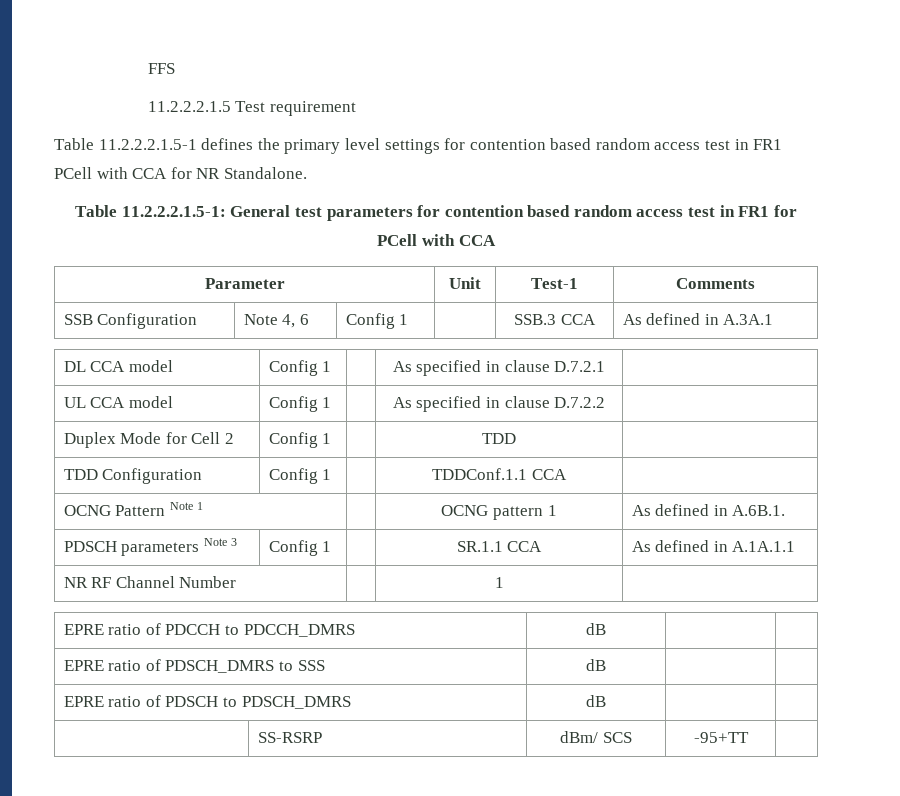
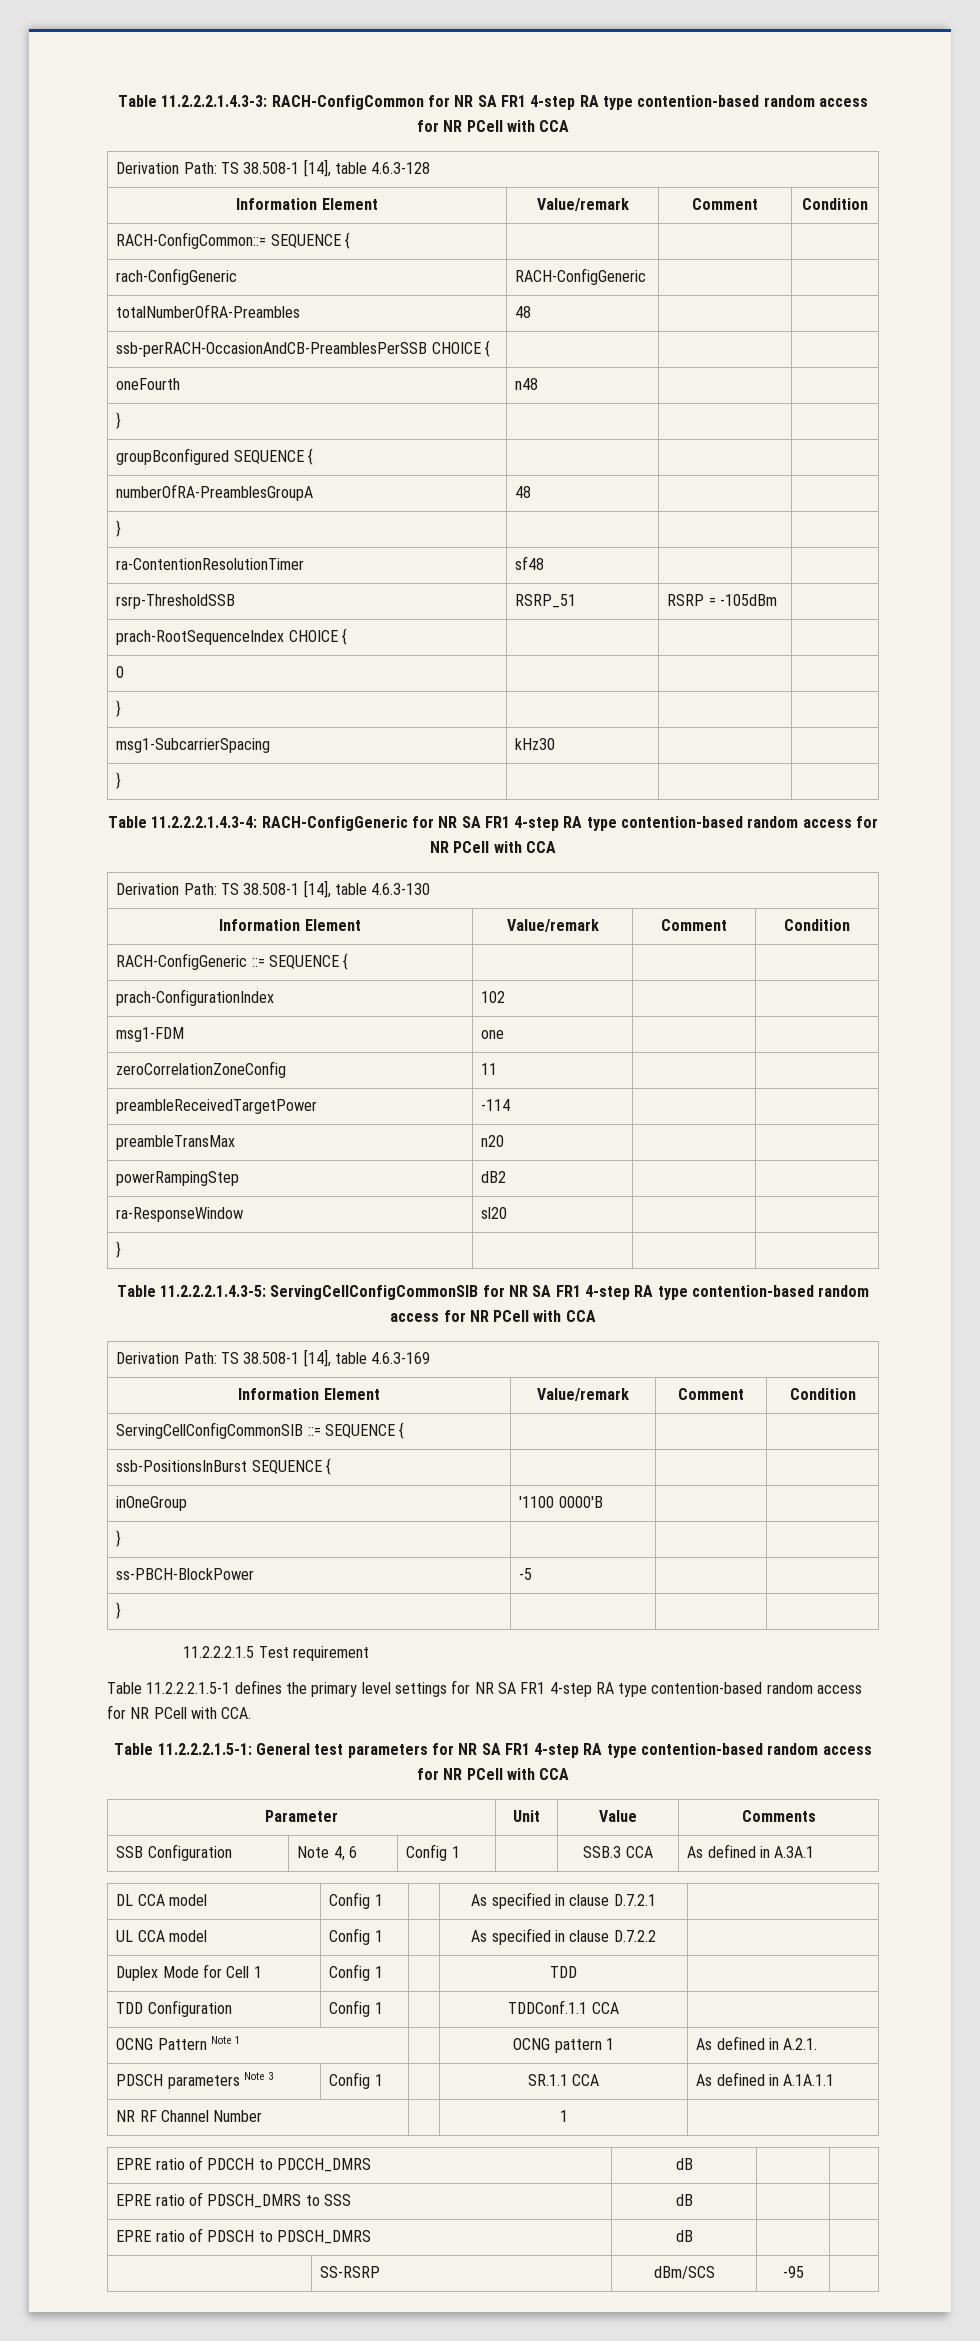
- FFS
+ Table 11.2.2.2.1.4.3-3: RACH-ConfigCommon for NR SA FR1 4-step RA type contention-based random access for NR PCell with CCA
+ Derivation Path: TS 38.508-1 [14], table 4.6.3-128
+ Information Element | Value/remark | Comment | Condition
+ RACH-ConfigCommon::= SEQUENCE { | | |
+ rach-ConfigGeneric | RACH-ConfigGeneric | |
+ totalNumberOfRA-Preambles | 48 | |
+ ssb-perRACH-OccasionAndCB-PreamblesPerSSB CHOICE { | | |
+ oneFourth | n48 | |
+ } | | |
+ groupBconfigured SEQUENCE { | | |
+ numberOfRA-PreamblesGroupA | 48 | |
+ } | | |
+ ra-ContentionResolutionTimer | sf48 | |
+ rsrp-ThresholdSSB | RSRP_51 | RSRP = -105dBm |
+ prach-RootSequenceIndex CHOICE { | | |
+ 0 | | |
+ } | | |
+ msg1-SubcarrierSpacing | kHz30 | |
+ } | | |
+ Table 11.2.2.2.1.4.3-4: RACH-ConfigGeneric for NR SA FR1 4-step RA type contention-based random access for NR PCell with CCA
+ Derivation Path: TS 38.508-1 [14], table 4.6.3-130
+ Information Element | Value/remark | Comment | Condition
+ RACH-ConfigGeneric ::= SEQUENCE { | | |
+ prach-ConfigurationIndex | 102 | |
+ msg1-FDM | one | |
+ zeroCorrelationZoneConfig | 11 | |
+ preambleReceivedTargetPower | -114 | |
+ preambleTransMax | n20 | |
+ powerRampingStep | dB2 | |
+ ra-ResponseWindow | sl20 | |
+ } | | |
+ Table 11.2.2.2.1.4.3-5: ServingCellConfigCommonSIB for NR SA FR1 4-step RA type contention-based random access for NR PCell with CCA
+ Derivation Path: TS 38.508-1 [14], table 4.6.3-169
+ Information Element | Value/remark | Comment | Condition
+ ServingCellConfigCommonSIB ::= SEQUENCE { | | |
+ ssb-PositionsInBurst SEQUENCE { | | |
+ inOneGroup | '1100 0000'B | |
+ } | | |
+ ss-PBCH-BlockPower | -5 | |
+ } | | |
- Table 11.2.2.2.1.5-1 defines the primary level settings for contention based random access test in FR1 PCell with CCA for NR Standalone.
+ Table 11.2.2.2.1.5-1 defines the primary level settings for NR SA FR1 4-step RA type contention-based random access for NR PCell with CCA.
- Table 11.2.2.2.1.5-1: General test parameters for contention based random access test in FR1 for PCell with CCA
+ Table 11.2.2.2.1.5-1: General test parameters for NR SA FR1 4-step RA type contention-based random access for NR PCell with CCA
- Parameter | Unit | Test-1 | Comments
+ Parameter | Unit | Value | Comments
- Duplex Mode for Cell 2 | Config 1 | | TDD |
+ Duplex Mode for Cell 1 | Config 1 | | TDD |
- OCNG Pattern Note 1 | | OCNG pattern 1 | As defined in A.6B.1.
+ OCNG Pattern Note 1 | | OCNG pattern 1 | As defined in A.2.1.
- | SS-RSRP | dBm/ SCS | -95+TT |
+ | SS-RSRP | dBm/SCS | -95 |

